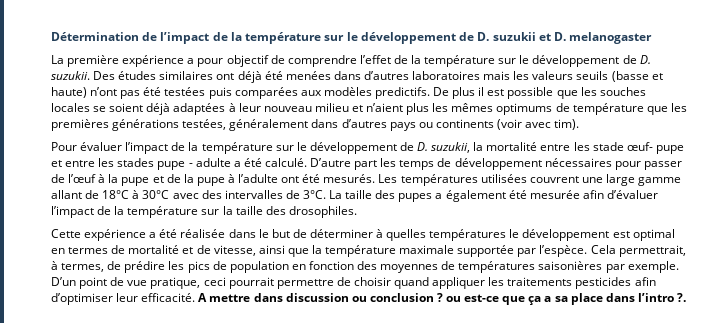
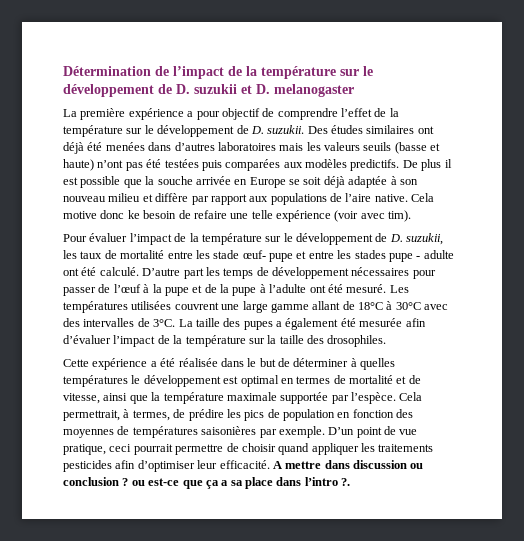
- De plus il est possible que les souches locales se soient déjà adaptées à leur nouveau milieu et n’aient plus les mêmes optimums de température que les premières générations testées, généralement dans d’autres pays ou continents (voir avec tim).
+ De plus il est possible que la souche arrivée en Europe se soit déjà adaptée à son nouveau milieu et diffère par rapport aux populations de l’aire native. Cela motive donc ke besoin de refaire une telle expérience (voir avec tim).
- Pour évaluer l’impact de la température sur le développement de D. suzukii, la mortalité entre les stade œuf- pupe et entre les stades pupe - adulte a été calculé.
+ Pour évaluer l’impact de la température sur le développement de D. suzukii, les taux de mortalité entre les stade œuf- pupe et entre les stades pupe - adulte ont été calculé.
- D’autre part les temps de développement nécessaires pour passer de l’œuf à la pupe et de la pupe à l’adulte ont été mesurés.
+ D’autre part les temps de développement nécessaires pour passer de l’œuf à la pupe et de la pupe à l’adulte ont été mesuré.

